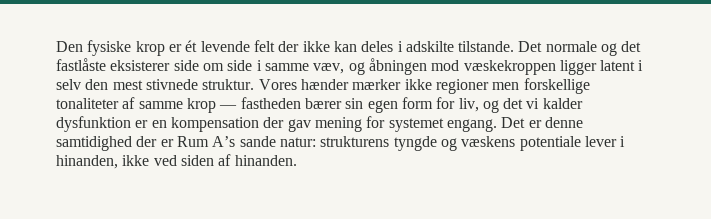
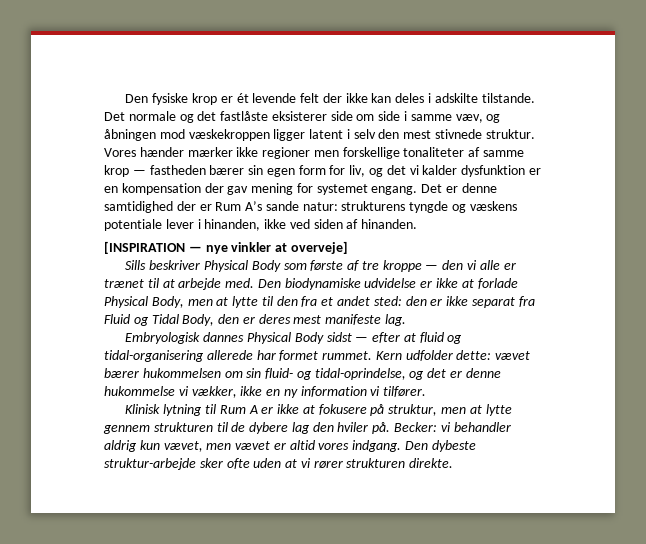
+ [INSPIRATION — nye vinkler at overveje]
+ Sills beskriver Physical Body som første af tre kroppe — den vi alle er trænet til at arbejde med. Den biodynamiske udvidelse er ikke at forlade Physical Body, men at lytte til den fra et andet sted: den er ikke separat fra Fluid og Tidal Body, den er deres mest manifeste lag.
+ Embryologisk dannes Physical Body sidst — efter at fluid og tidal-organisering allerede har formet rummet. Kern udfolder dette: vævet bærer hukommelsen om sin fluid- og tidal-oprindelse, og det er denne hukommelse vi vækker, ikke en ny information vi tilfører.
+ Klinisk lytning til Rum A er ikke at fokusere på struktur, men at lytte gennem strukturen til de dybere lag den hviler på. Becker: vi behandler aldrig kun vævet, men vævet er altid vores indgang. Den dybeste struktur-arbejde sker ofte uden at vi rører strukturen direkte.

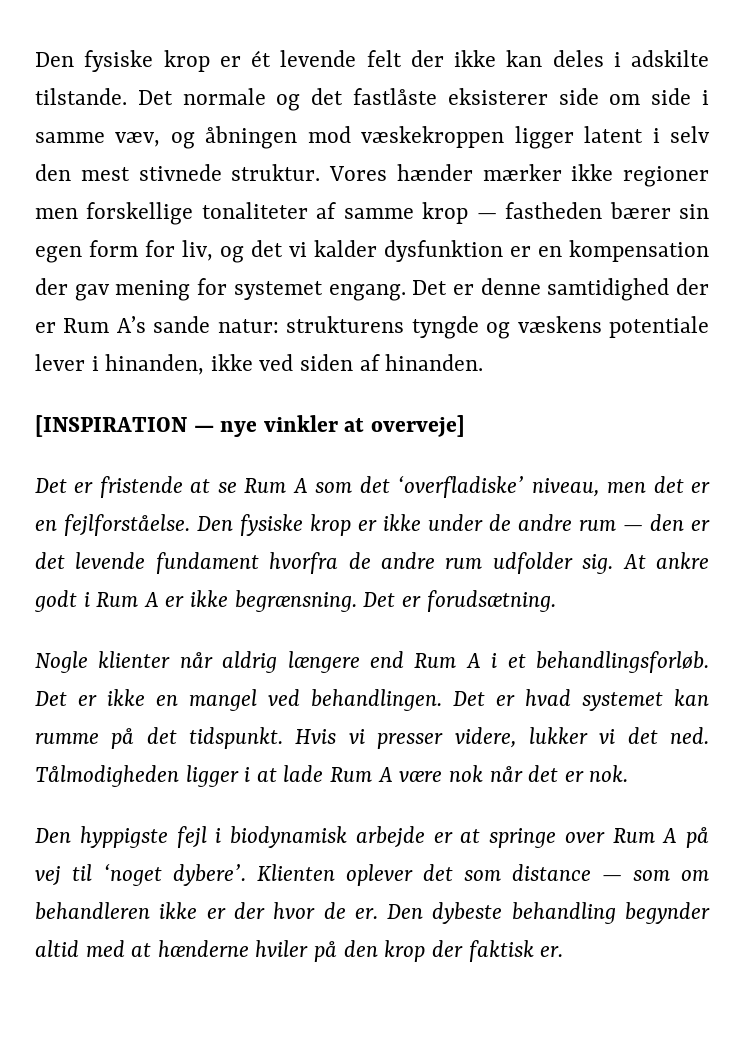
- Sills beskriver Physical Body som første af tre kroppe — den vi alle er trænet til at arbejde med. Den biodynamiske udvidelse er ikke at forlade Physical Body, men at lytte til den fra et andet sted: den er ikke separat fra Fluid og Tidal Body, den er deres mest manifeste lag.
- Embryologisk dannes Physical Body sidst — efter at fluid og tidal-organisering allerede har formet rummet. Kern udfolder dette: vævet bærer hukommelsen om sin fluid- og tidal-oprindelse, og det er denne hukommelse vi vækker, ikke en ny information vi tilfører.
- Klinisk lytning til Rum A er ikke at fokusere på struktur, men at lytte gennem strukturen til de dybere lag den hviler på. Becker: vi behandler aldrig kun vævet, men vævet er altid vores indgang. Den dybeste struktur-arbejde sker ofte uden at vi rører strukturen direkte.
+ Det er fristende at se Rum A som det ‘overfladiske’ niveau, men det er en fejlforståelse. Den fysiske krop er ikke under de andre rum — den er det levende fundament hvorfra de andre rum udfolder sig. At ankre godt i Rum A er ikke begrænsning. Det er forudsætning.
+ Nogle klienter når aldrig længere end Rum A i et behandlingsforløb. Det er ikke en mangel ved behandlingen. Det er hvad systemet kan rumme på det tidspunkt. Hvis vi presser videre, lukker vi det ned. Tålmodigheden ligger i at lade Rum A være nok når det er nok.
+ Den hyppigste fejl i biodynamisk arbejde er at springe over Rum A på vej til ‘noget dybere’. Klienten oplever det som distance — som om behandleren ikke er der hvor de er. Den dybeste behandling begynder altid med at hænderne hviler på den krop der faktisk er.

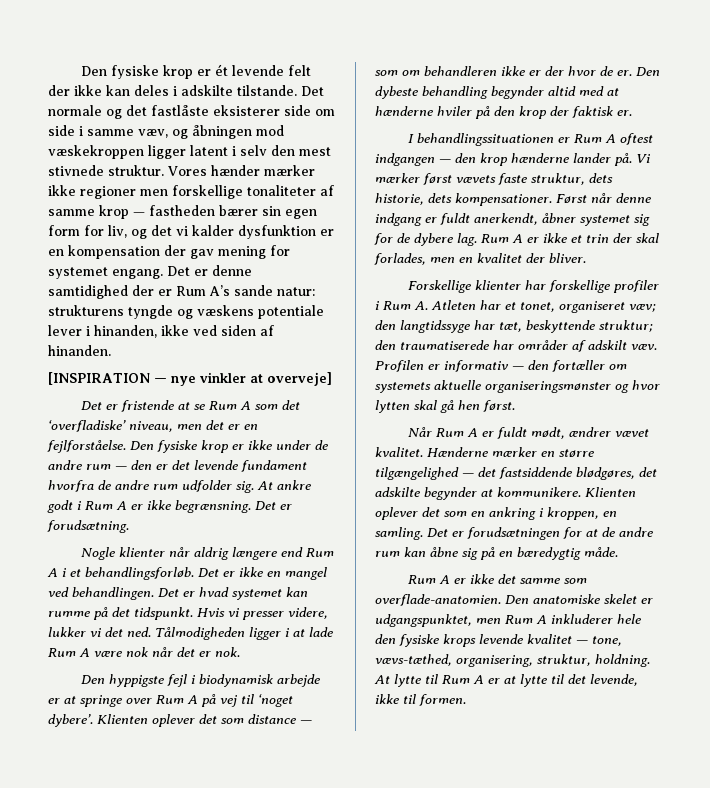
+ I behandlingssituationen er Rum A oftest indgangen — den krop hænderne lander på. Vi mærker først vævets faste struktur, dets historie, dets kompensationer. Først når denne indgang er fuldt anerkendt, åbner systemet sig for de dybere lag. Rum A er ikke et trin der skal forlades, men en kvalitet der bliver.
+ Forskellige klienter har forskellige profiler i Rum A. Atleten har et tonet, organiseret væv; den langtidssyge har tæt, beskyttende struktur; den traumatiserede har områder af adskilt væv. Profilen er informativ — den fortæller om systemets aktuelle organiseringsmønster og hvor lytten skal gå hen først.
+ Når Rum A er fuldt mødt, ændrer vævet kvalitet. Hænderne mærker en større tilgængelighed — det fastsiddende blødgøres, det adskilte begynder at kommunikere. Klienten oplever det som en ankring i kroppen, en samling. Det er forudsætningen for at de andre rum kan åbne sig på en bæredygtig måde.
+ Rum A er ikke det samme som overflade-anatomien. Den anatomiske skelet er udgangspunktet, men Rum A inkluderer hele den fysiske krops levende kvalitet — tone, vævs-tæthed, organisering, struktur, holdning. At lytte til Rum A er at lytte til det levende, ikke til formen.

